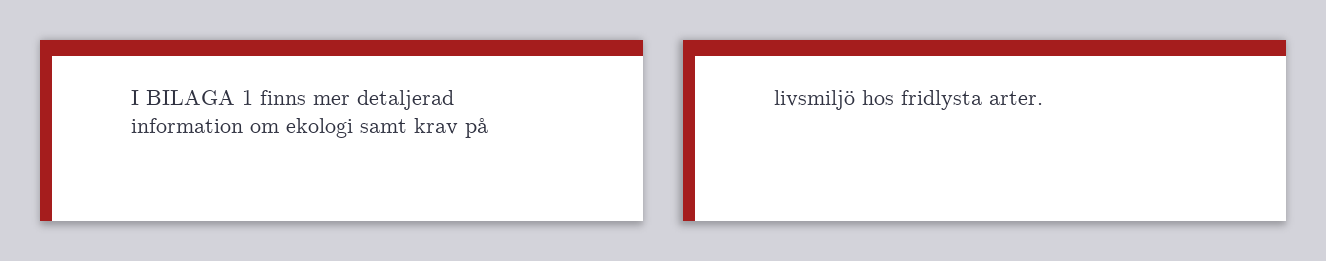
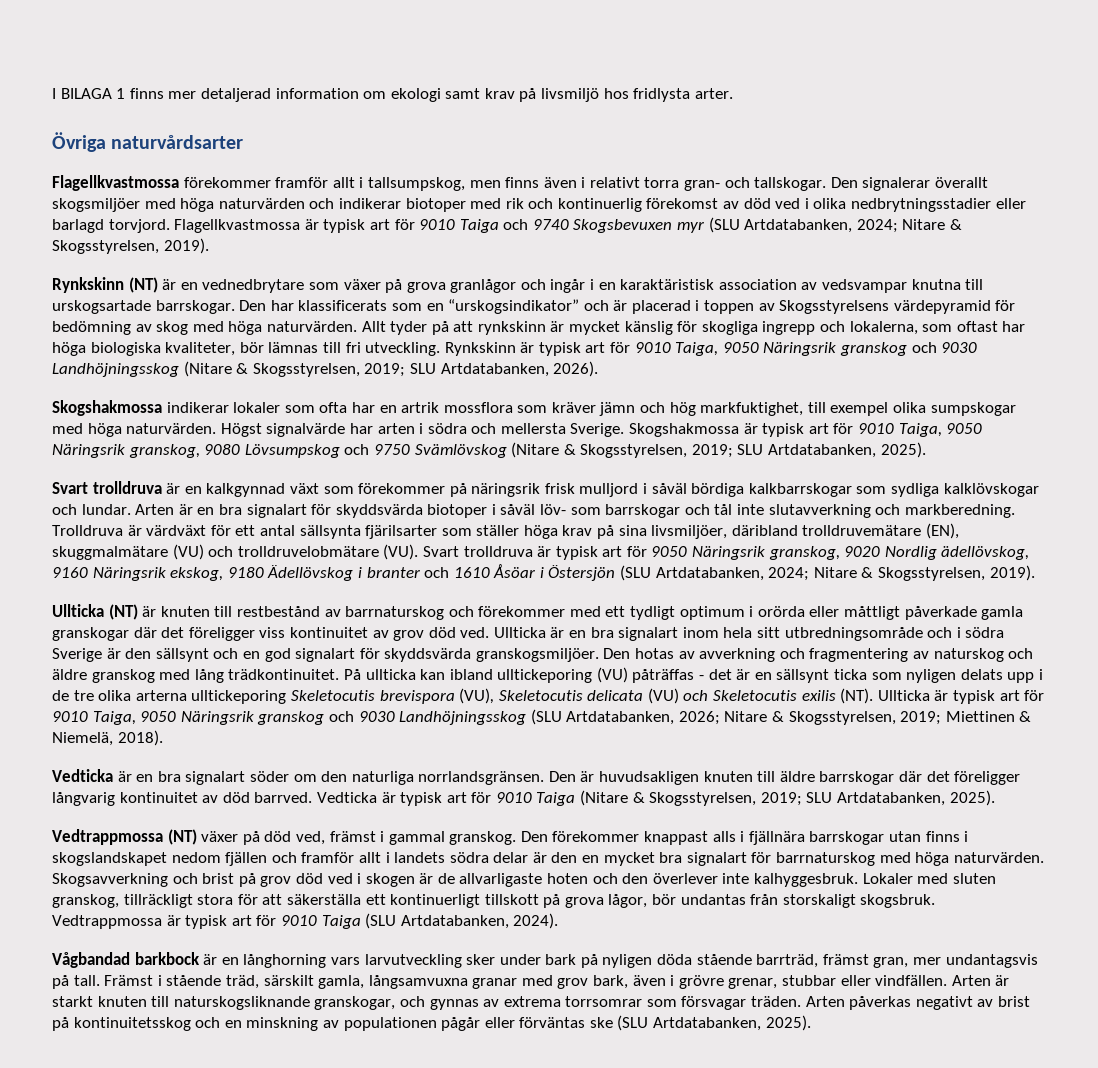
+ Övriga naturvårdsarter
+ Flagellkvastmossa förekommer framför allt i tallsumpskog, men finns även i relativt torra gran- och tallskogar. Den signalerar överallt skogsmiljöer med höga naturvärden och indikerar biotoper med rik och kontinuerlig förekomst av död ved i olika nedbrytningsstadier eller barlagd torvjord. Flagellkvastmossa är typisk art för 9010 Taiga och 9740 Skogsbevuxen myr (SLU Artdatabanken, 2024; Nitare & Skogsstyrelsen, 2019).
+ Rynkskinn (NT) är en vednedbrytare som växer på grova granlågor och ingår i en karaktäristisk association av vedsvampar knutna till urskogsartade barrskogar. Den har klassificerats som en “urskogsindikator” och är placerad i toppen av Skogsstyrelsens värdepyramid för bedömning av skog med höga naturvärden. Allt tyder på att rynkskinn är mycket känslig för skogliga ingrepp och lokalerna, som oftast har höga biologiska kvaliteter, bör lämnas till fri utveckling. Rynkskinn är typisk art för 9010 Taiga, 9050 Näringsrik granskog och 9030 Landhöjningsskog (Nitare & Skogsstyrelsen, 2019; SLU Artdatabanken, 2026).
+ Skogshakmossa indikerar lokaler som ofta har en artrik mossflora som kräver jämn och hög markfuktighet, till exempel olika sumpskogar med höga naturvärden. Högst signalvärde har arten i södra och mellersta Sverige. Skogshakmossa är typisk art för 9010 Taiga, 9050 Näringsrik granskog, 9080 Lövsumpskog och 9750 Svämlövskog (Nitare & Skogsstyrelsen, 2019; SLU Artdatabanken, 2025).
+ Svart trolldruva är en kalkgynnad växt som förekommer på näringsrik frisk mulljord i såväl bördiga kalkbarrskogar som sydliga kalklövskogar och lundar. Arten är en bra signalart för skyddsvärda biotoper i såväl löv- som barrskogar och tål inte slutavverkning och markberedning. Trolldruva är värdväxt för ett antal sällsynta fjärilsarter som ställer höga krav på sina livsmiljöer, däribland trolldruvemätare (EN), skuggmalmätare (VU) och trolldruvelobmätare (VU). Svart trolldruva är typisk art för 9050 Näringsrik granskog, 9020 Nordlig ädellövskog, 9160 Näringsrik ekskog, 9180 Ädellövskog i branter och 1610 Åsöar i Östersjön (SLU Artdatabanken, 2024; Nitare & Skogsstyrelsen, 2019).
+ Ullticka (NT) är knuten till restbestånd av barrnaturskog och förekommer med ett tydligt optimum i orörda eller måttligt påverkade gamla granskogar där det föreligger viss kontinuitet av grov död ved. Ullticka är en bra signalart inom hela sitt utbredningsområde och i södra Sverige är den sällsynt och en god signalart för skyddsvärda granskogsmiljöer. Den hotas av avverkning och fragmentering av naturskog och äldre granskog med lång trädkontinuitet. På ullticka kan ibland ulltickeporing (VU) påträffas - det är en sällsynt ticka som nyligen delats upp i de tre olika arterna ulltickeporing Skeletocutis brevispora (VU), Skeletocutis delicata (VU) och Skeletocutis exilis (NT). Ullticka är typisk art för 9010 Taiga, 9050 Näringsrik granskog och 9030 Landhöjningsskog (SLU Artdatabanken, 2026; Nitare & Skogsstyrelsen, 2019; Miettinen & Niemelä, 2018).
+ Vedticka är en bra signalart söder om den naturliga norrlandsgränsen. Den är huvudsakligen knuten till äldre barrskogar där det föreligger långvarig kontinuitet av död barrved. Vedticka är typisk art för 9010 Taiga (Nitare & Skogsstyrelsen, 2019; SLU Artdatabanken, 2025).
+ Vedtrappmossa (NT) växer på död ved, främst i gammal granskog. Den förekommer knappast alls i fjällnära barrskogar utan finns i skogslandskapet nedom fjällen och framför allt i landets södra delar är den en mycket bra signalart för barrnaturskog med höga naturvärden. Skogsavverkning och brist på grov död ved i skogen är de allvarligaste hoten och den överlever inte kalhyggesbruk. Lokaler med sluten granskog, tillräckligt stora för att säkerställa ett kontinuerligt tillskott på grova lågor, bör undantas från storskaligt skogsbruk. Vedtrappmossa är typisk art för 9010 Taiga (SLU Artdatabanken, 2024).
+ Vågbandad barkbock är en långhorning vars larvutveckling sker under bark på nyligen döda stående barrträd, främst gran, mer undantagsvis på tall. Främst i stående träd, särskilt gamla, långsamvuxna granar med grov bark, även i grövre grenar, stubbar eller vindfällen. Arten är starkt knuten till naturskogsliknande granskogar, och gynnas av extrema torrsomrar som försvagar träden. Arten påverkas negativt av brist på kontinuitetsskog och en minskning av populationen pågår eller förväntas ske (SLU Artdatabanken, 2025).

